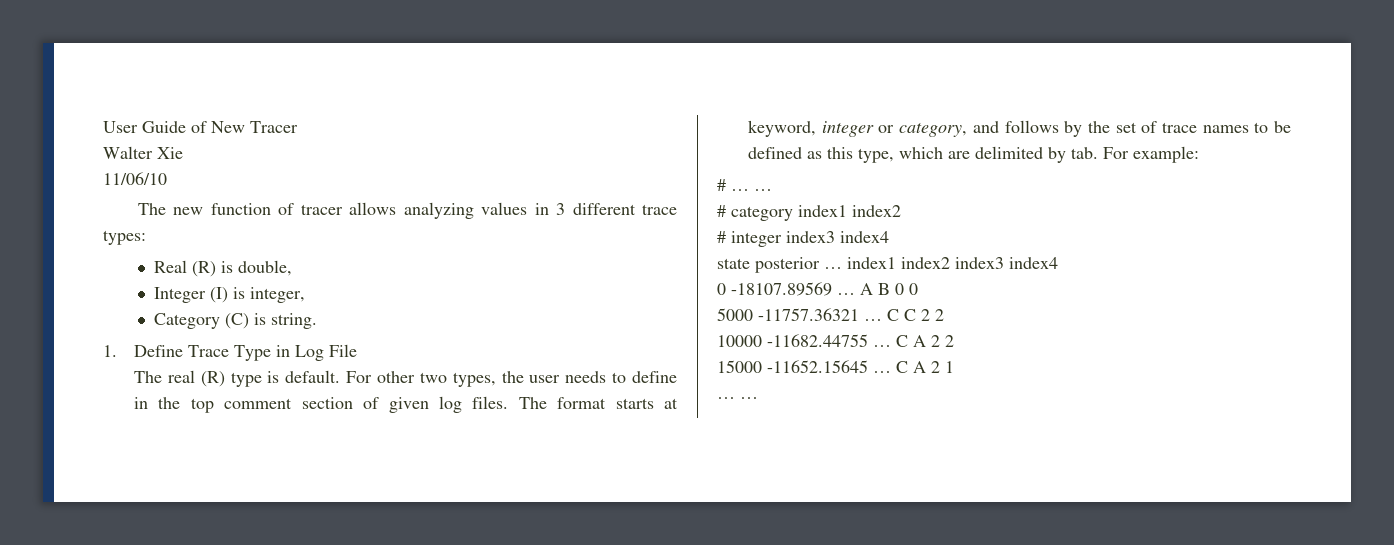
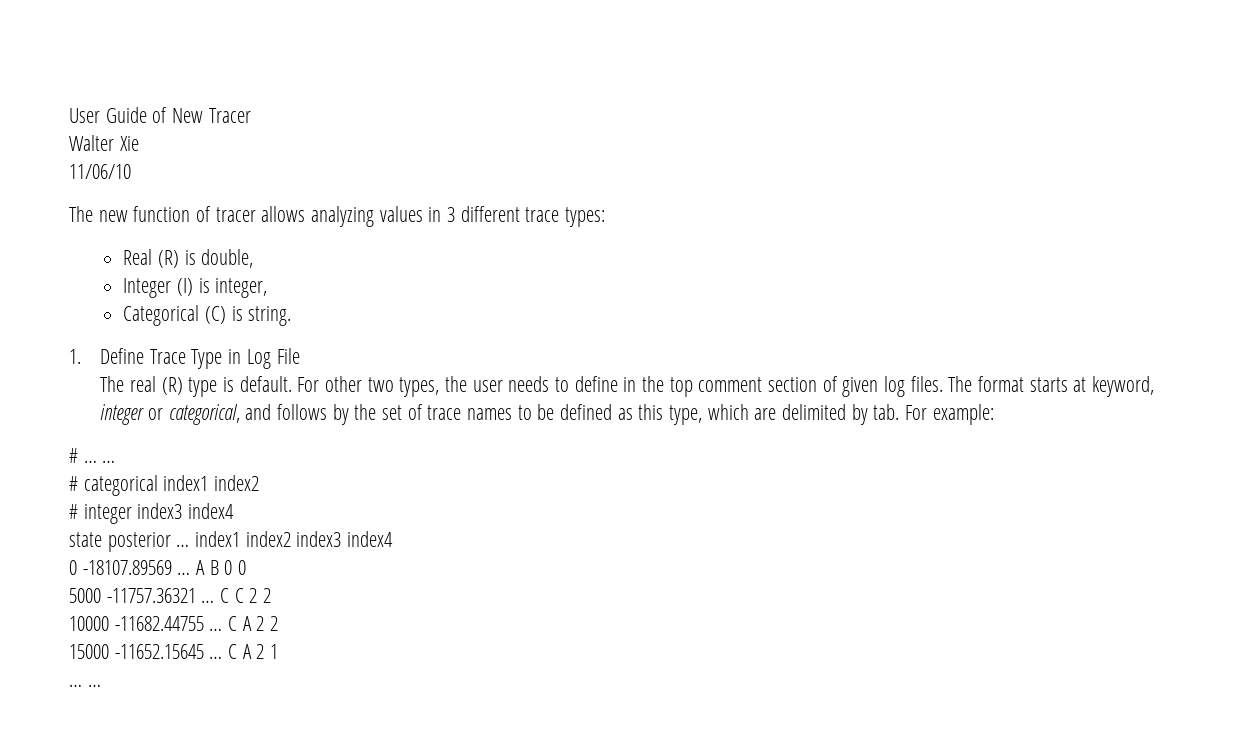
- Category (C) is string.
+ Categorical (C) is string.
- The format starts at keyword, integer or category, and follows by the set of trace names to be defined as this type, which are delimited by tab. For example:
+ The format starts at keyword, integer or categorical, and follows by the set of trace names to be defined as this type, which are delimited by tab. For example:
- # category index1 index2
+ # categorical index1 index2

